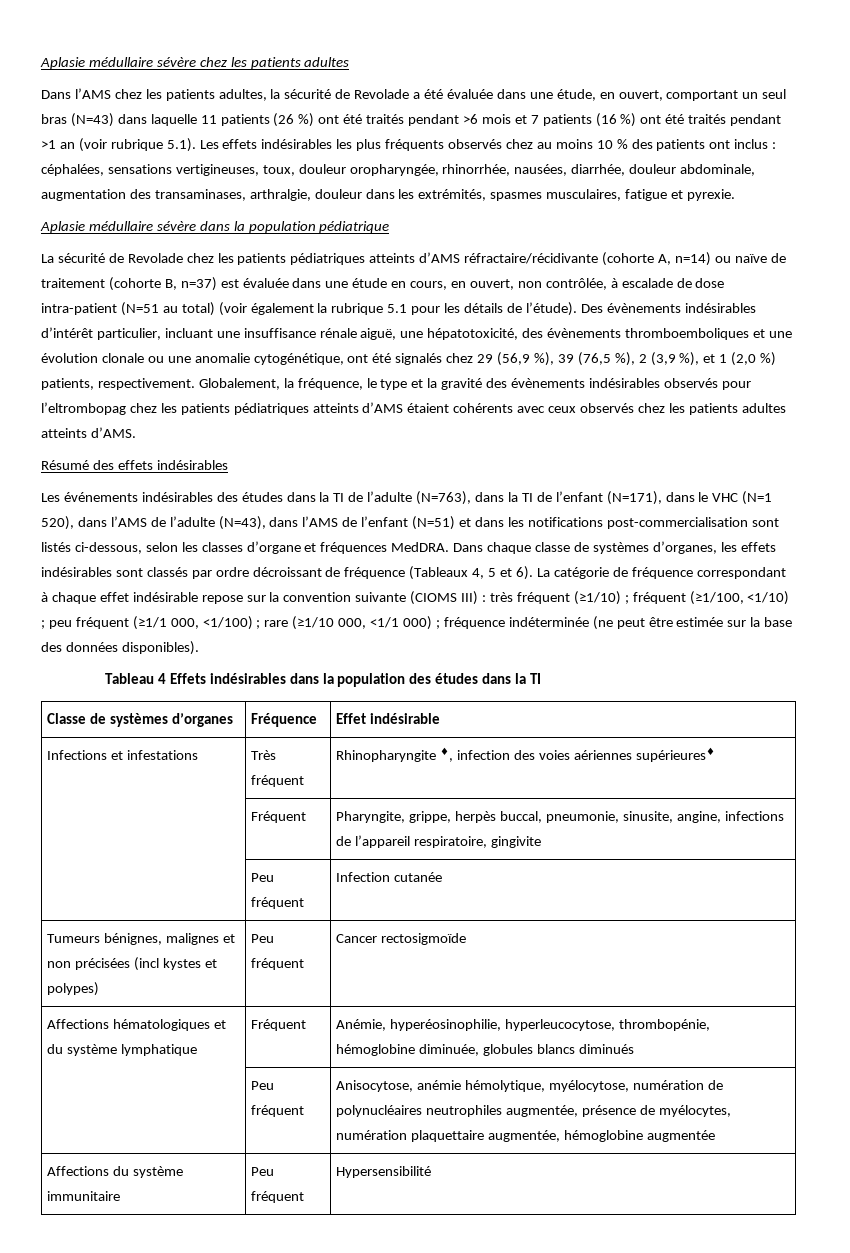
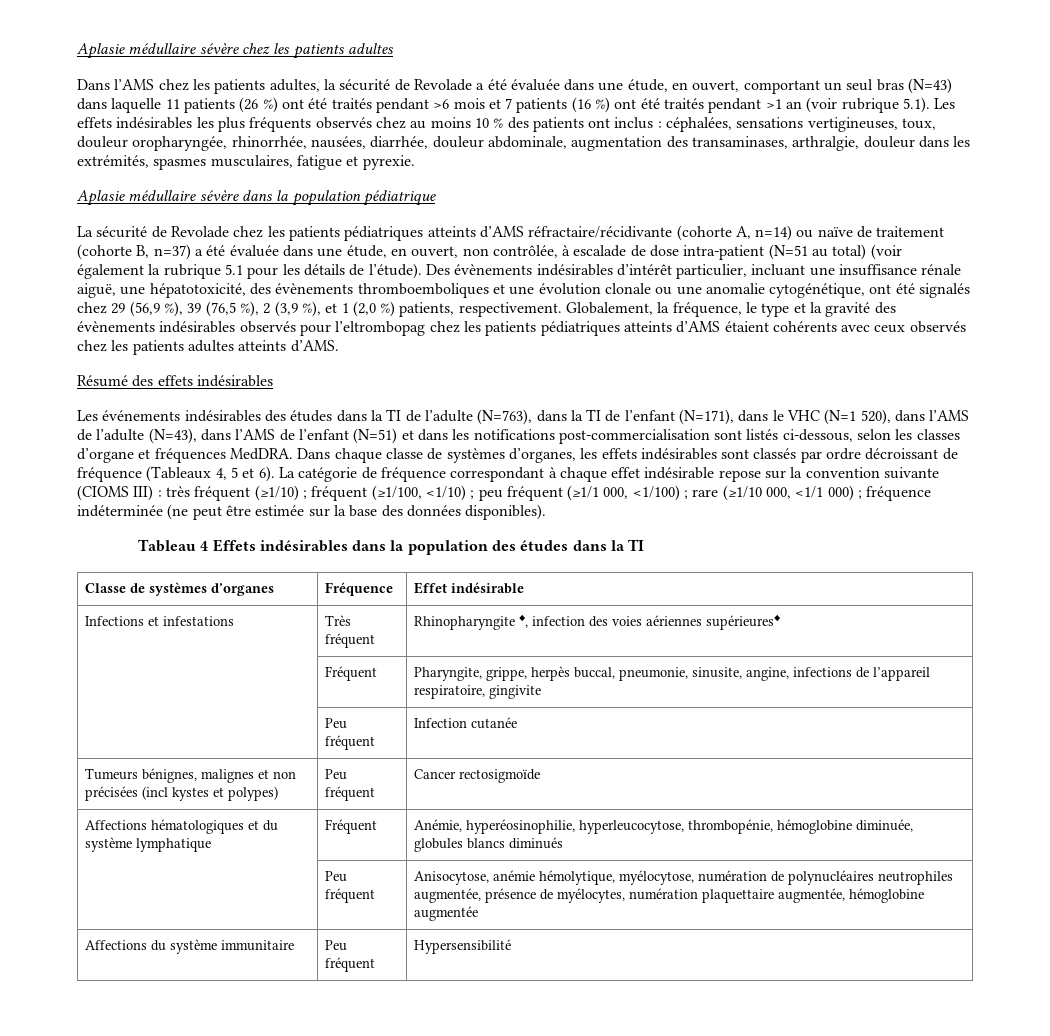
- La sécurité de Revolade chez les patients pédiatriques atteints d’AMS réfractaire/récidivante (cohorte A, n=14) ou naïve de traitement (cohorte B, n=37) est évaluée dans une étude en cours, en ouvert, non contrôlée, à escalade de dose intra-patient (N=51 au total) (voir également la rubrique 5.1 pour les détails de l’étude).
+ La sécurité de Revolade chez les patients pédiatriques atteints d’AMS réfractaire/récidivante (cohorte A, n=14) ou naïve de traitement (cohorte B, n=37) a été évaluée dans une étude, en ouvert, non contrôlée, à escalade de dose intra-patient (N=51 au total) (voir également la rubrique 5.1 pour les détails de l’étude).

